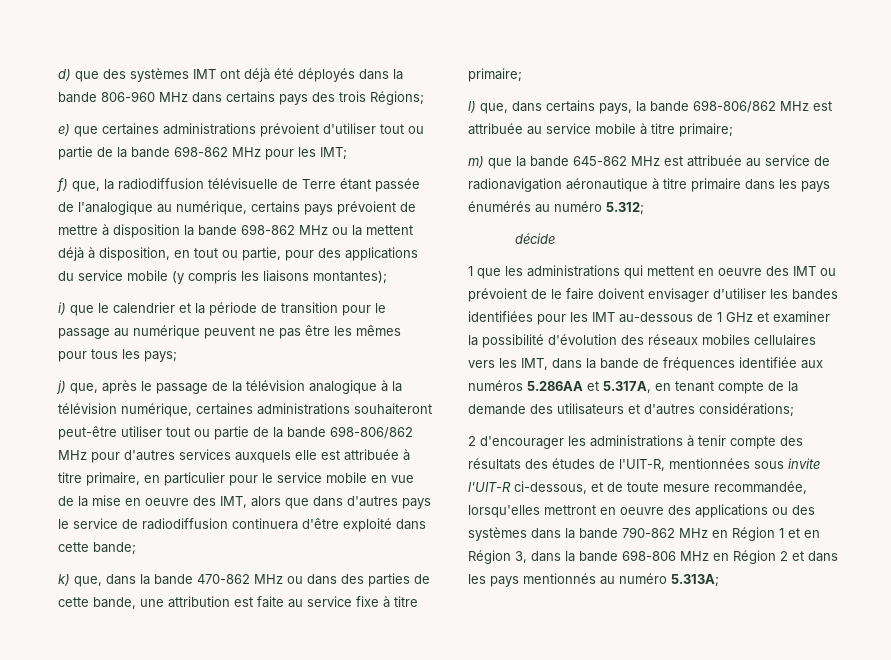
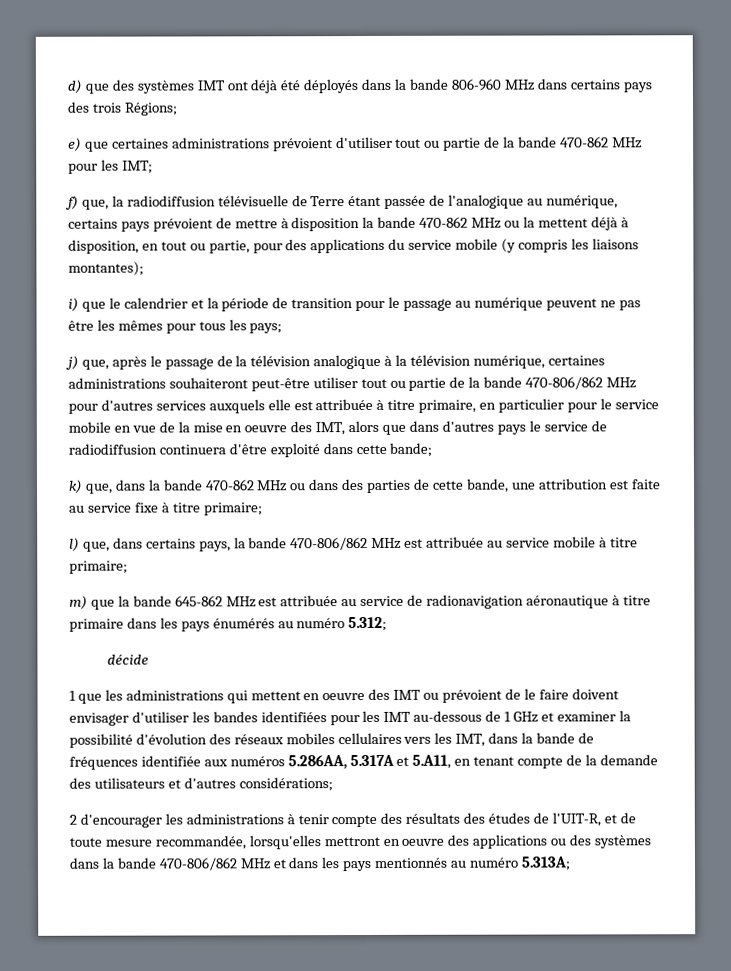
- e) que certaines administrations prévoient d'utiliser tout ou partie de la bande 698-862 MHz pour les IMT;
+ e) que certaines administrations prévoient d'utiliser tout ou partie de la bande 470-862 MHz pour les IMT;
- f) que, la radiodiffusion télévisuelle de Terre étant passée de l'analogique au numérique, certains pays prévoient de mettre à disposition la bande 698-862 MHz ou la mettent déjà à disposition, en tout ou partie, pour des applications du service mobile (y compris les liaisons montantes);
+ f) que, la radiodiffusion télévisuelle de Terre étant passée de l'analogique au numérique, certains pays prévoient de mettre à disposition la bande 470-862 MHz ou la mettent déjà à disposition, en tout ou partie, pour des applications du service mobile (y compris les liaisons montantes);
- j) que, après le passage de la télévision analogique à la télévision numérique, certaines administrations souhaiteront peut-être utiliser tout ou partie de la bande 698-806/862 MHz pour d'autres services auxquels elle est attribuée à titre primaire, en particulier pour le service mobile en vue de la mise en oeuvre des IMT, alors que dans d'autres pays le service de radiodiffusion continuera d'être exploité dans cette bande;
+ j) que, après le passage de la télévision analogique à la télévision numérique, certaines administrations souhaiteront peut-être utiliser tout ou partie de la bande 470-806/862 MHz pour d'autres services auxquels elle est attribuée à titre primaire, en particulier pour le service mobile en vue de la mise en oeuvre des IMT, alors que dans d'autres pays le service de radiodiffusion continuera d'être exploité dans cette bande;
- l) que, dans certains pays, la bande 698-806/862 MHz est attribuée au service mobile à titre primaire;
+ l) que, dans certains pays, la bande 470-806/862 MHz est attribuée au service mobile à titre primaire;
- 1 que les administrations qui mettent en oeuvre des IMT ou prévoient de le faire doivent envisager d'utiliser les bandes identifiées pour les IMT au-dessous de 1 GHz et examiner la possibilité d'évolution des réseaux mobiles cellulaires vers les IMT, dans la bande de fréquences identifiée aux numéros 5.286AA et 5.317A, en tenant compte de la demande des utilisateurs et d'autres considérations;
+ 1 que les administrations qui mettent en oeuvre des IMT ou prévoient de le faire doivent envisager d'utiliser les bandes identifiées pour les IMT au-dessous de 1 GHz et examiner la possibilité d'évolution des réseaux mobiles cellulaires vers les IMT, dans la bande de fréquences identifiée aux numéros 5.286AA, 5.317A et 5.A11, en tenant compte de la demande des utilisateurs et d'autres considérations;
- 2 d'encourager les administrations à tenir compte des résultats des études de l'UIT-R, mentionnées sous invite l'UIT-R ci-dessous, et de toute mesure recommandée, lorsqu'elles mettront en oeuvre des applications ou des systèmes dans la bande 790-862 MHz en Région 1 et en Région 3, dans la bande 698-806 MHz en Région 2 et dans les pays mentionnés au numéro 5.313A;
+ 2 d'encourager les administrations à tenir compte des résultats des études de l'UIT-R, et de toute mesure recommandée, lorsqu'elles mettront en oeuvre des applications ou des systèmes dans la bande 470-806/862 MHz et dans les pays mentionnés au numéro 5.313A;

